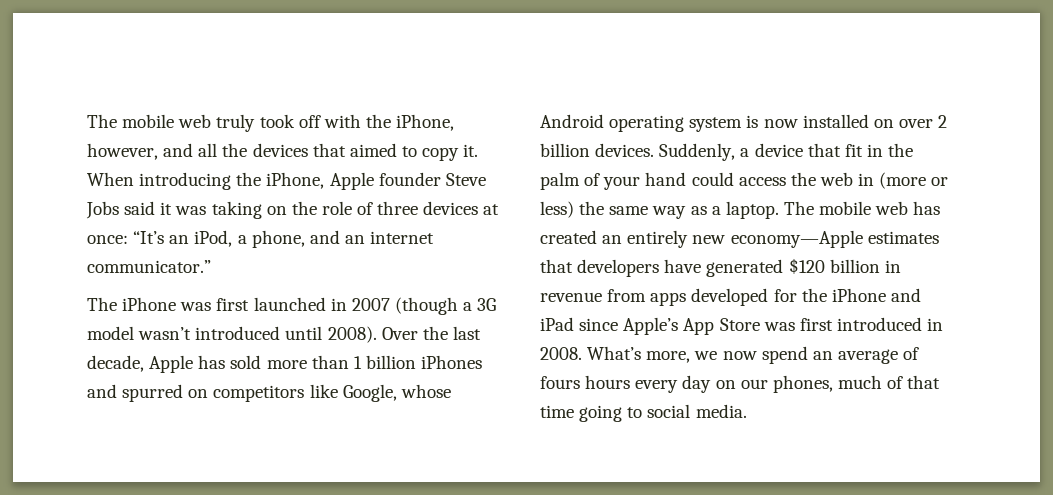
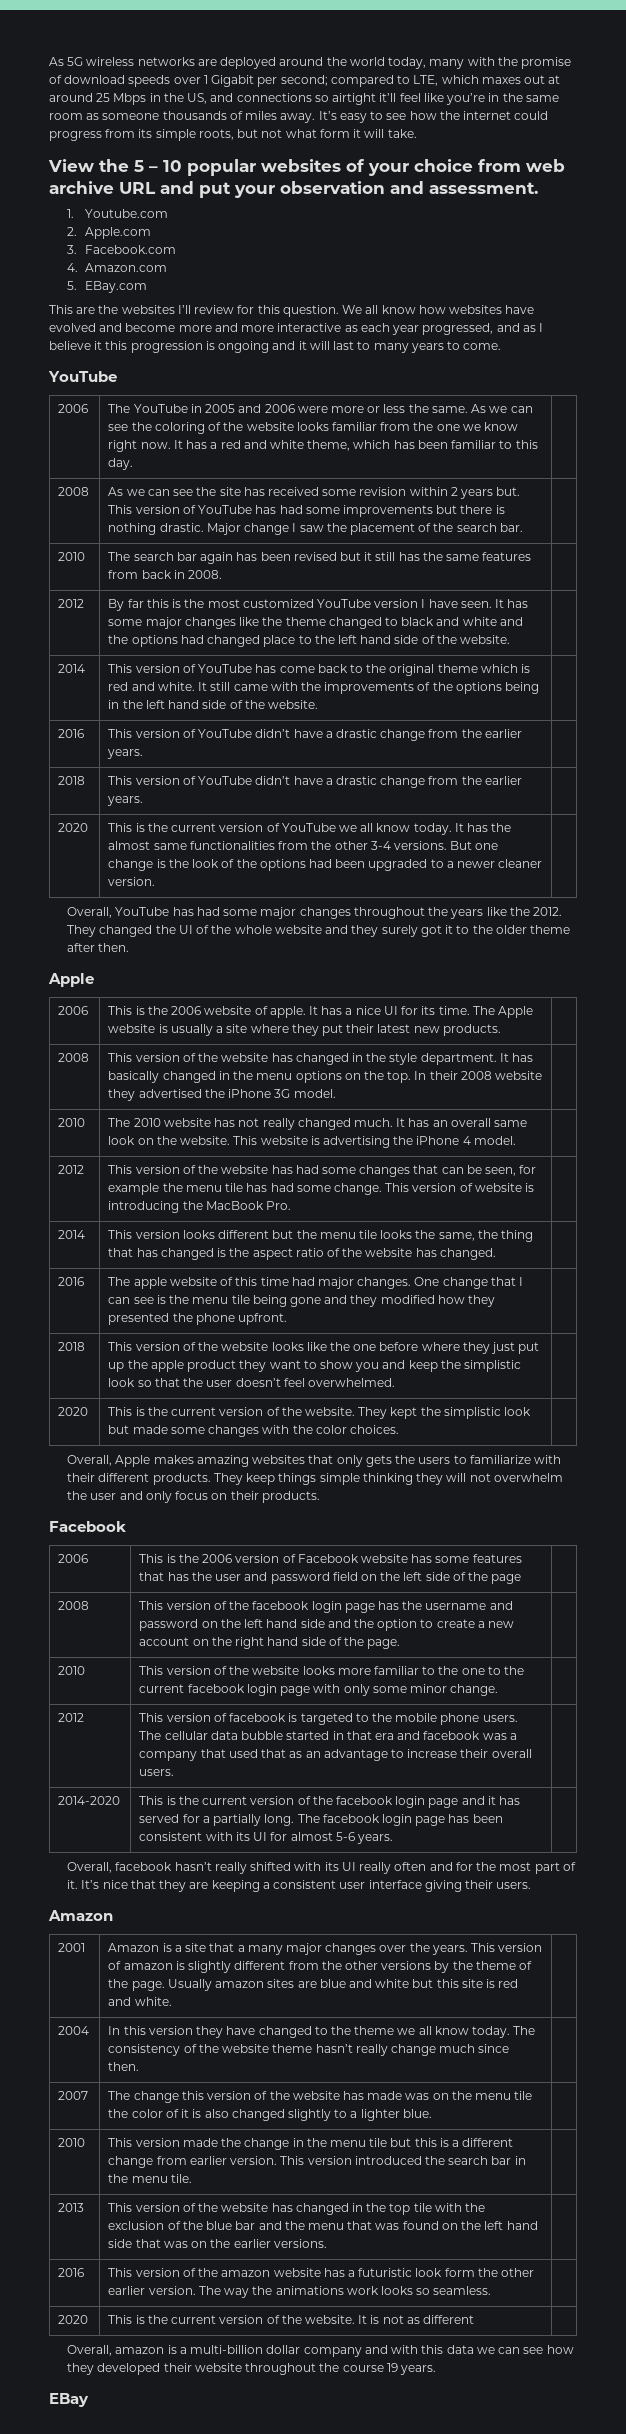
- The mobile web truly took off with the iPhone, however, and all the devices that aimed to copy it. When introducing the iPhone, Apple founder Steve Jobs said it was taking on the role of three devices at once: “It’s an iPod, a phone, and an internet communicator.”
- The iPhone was first launched in 2007 (though a 3G model wasn’t introduced until 2008). Over the last decade, Apple has sold more than 1 billion iPhones and spurred on competitors like Google, whose Android operating system is now installed on over 2 billion devices. Suddenly, a device that fit in the palm of your hand could access the web in (more or less) the same way as a laptop. The mobile web has created an entirely new economy—Apple estimates that developers have generated $120 billion in revenue from apps developed for the iPhone and iPad since Apple’s App Store was first introduced in 2008. What’s more, we now spend an average of fours hours every day on our phones, much of that time going to social media.
+ As 5G wireless networks are deployed around the world today, many with the promise of download speeds over 1 Gigabit per second; compared to LTE, which maxes out at around 25 Mbps in the US, and connections so airtight it’ll feel like you’re in the same room as someone thousands of miles away. It’s easy to see how the internet could progress from its simple roots, but not what form it will take.
+ View the 5 – 10 popular websites of your choice from web archive URL and put your observation and assessment.
+ 1. Youtube.com
+ 2. Apple.com
+ 3. Facebook.com
+ 4. Amazon.com
+ 5. EBay.com
+ This are the websites I’ll review for this question. We all know how websites have evolved and become more and more interactive as each year progressed, and as I believe it this progression is ongoing and it will last to many years to come.
+ YouTube
+ 2006 | The YouTube in 2005 and 2006 were more or less the same. As we can see the coloring of the website looks familiar from the one we know right now. It has a red and white theme, which has been familiar to this day. |
+ 2008 | As we can see the site has received some revision within 2 years but. This version of YouTube has had some improvements but there is nothing drastic. Major change I saw the placement of the search bar. |
+ 2010 | The search bar again has been revised but it still has the same features from back in 2008. |
+ 2012 | By far this is the most customized YouTube version I have seen. It has some major changes like the theme changed to black and white and the options had changed place to the left hand side of the website. |
+ 2014 | This version of YouTube has come back to the original theme which is red and white. It still came with the improvements of the options being in the left hand side of the website. |
+ 2016 | This version of YouTube didn’t have a drastic change from the earlier years. |
+ 2018 | This version of YouTube didn’t have a drastic change from the earlier years. |
+ 2020 | This is the current version of YouTube we all know today. It has the almost same functionalities from the other 3-4 versions. But one change is the look of the options had been upgraded to a newer cleaner version. |
+ Overall, YouTube has had some major changes throughout the years like the 2012. They changed the UI of the whole website and they surely got it to the older theme after then.
+ Apple
+ 2006 | This is the 2006 website of apple. It has a nice UI for its time. The Apple website is usually a site where they put their latest new products. |
+ 2008 | This version of the website has changed in the style department. It has basically changed in the menu options on the top. In their 2008 website they advertised the iPhone 3G model. |
+ 2010 | The 2010 website has not really changed much. It has an overall same look on the website. This website is advertising the iPhone 4 model. |
+ 2012 | This version of the website has had some changes that can be seen, for example the menu tile has had some change. This version of website is introducing the MacBook Pro. |
+ 2014 | This version looks different but the menu tile looks the same, the thing that has changed is the aspect ratio of the website has changed. |
+ 2016 | The apple website of this time had major changes. One change that I can see is the menu tile being gone and they modified how they presented the phone upfront. |
+ 2018 | This version of the website looks like the one before where they just put up the apple product they want to show you and keep the simplistic look so that the user doesn’t feel overwhelmed. |
+ 2020 | This is the current version of the website. They kept the simplistic look but made some changes with the color choices. |
+ Overall, Apple makes amazing websites that only gets the users to familiarize with their different products. They keep things simple thinking they will not overwhelm the user and only focus on their products.
+ Facebook
+ 2006 | This is the 2006 version of Facebook website has some features that has the user and password field on the left side of the page |
+ 2008 | This version of the facebook login page has the username and password on the left hand side and the option to create a new account on the right hand side of the page. |
+ 2010 | This version of the website looks more familiar to the one to the current facebook login page with only some minor change. |
+ 2012 | This version of facebook is targeted to the mobile phone users. The cellular data bubble started in that era and facebook was a company that used that as an advantage to increase their overall users. |
+ 2014-2020 | This is the current version of the facebook login page and it has served for a partially long. The facebook login page has been consistent with its UI for almost 5-6 years. |
+ Overall, facebook hasn’t really shifted with its UI really often and for the most part of it. It’s nice that they are keeping a consistent user interface giving their users.
+ Amazon
+ 2001 | Amazon is a site that a many major changes over the years. This version of amazon is slightly different from the other versions by the theme of the page. Usually amazon sites are blue and white but this site is red and white. |
+ 2004 | In this version they have changed to the theme we all know today. The consistency of the website theme hasn’t really change much since then. |
+ 2007 | The change this version of the website has made was on the menu tile the color of it is also changed slightly to a lighter blue. |
+ 2010 | This version made the change in the menu tile but this is a different change from earlier version. This version introduced the search bar in the menu tile. |
+ 2013 | This version of the website has changed in the top tile with the exclusion of the blue bar and the menu that was found on the left hand side that was on the earlier versions. |
+ 2016 | This version of the amazon website has a futuristic look form the other earlier version. The way the animations work looks so seamless. |
+ 2020 | This is the current version of the website. It is not as different |
+ Overall, amazon is a multi-billion dollar company and with this data we can see how they developed their website throughout the course 19 years.
+ EBay

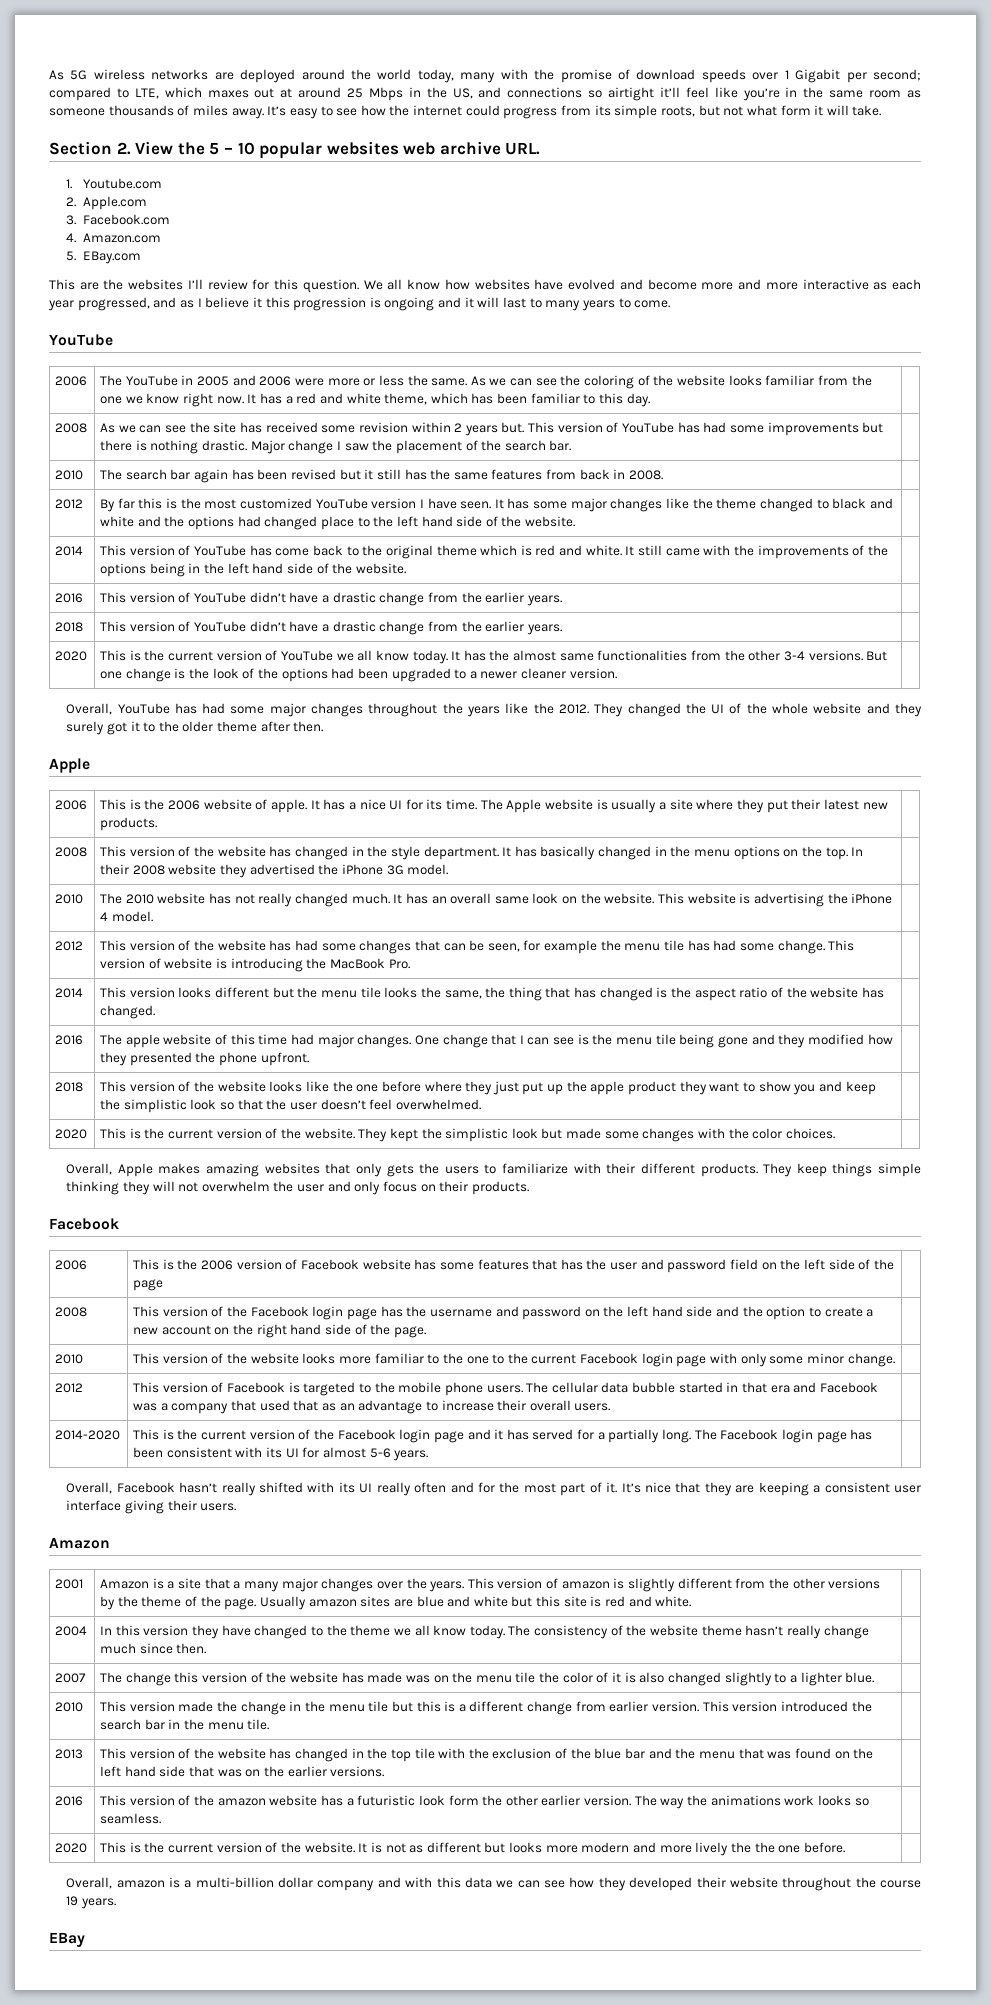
- View the 5 – 10 popular websites of your choice from web archive URL and put your observation and assessment.
+ Section 2. View the 5 – 10 popular websites web archive URL.
- 2008 | This version of the facebook login page has the username and password on the left hand side and the option to create a new account on the right hand side of the page. |
+ 2008 | This version of the Facebook login page has the username and password on the left hand side and the option to create a new account on the right hand side of the page. |
- 2010 | This version of the website looks more familiar to the one to the current facebook login page with only some minor change. |
+ 2010 | This version of the website looks more familiar to the one to the current Facebook login page with only some minor change. |
- 2012 | This version of facebook is targeted to the mobile phone users. The cellular data bubble started in that era and facebook was a company that used that as an advantage to increase their overall users. |
+ 2012 | This version of Facebook is targeted to the mobile phone users. The cellular data bubble started in that era and Facebook was a company that used that as an advantage to increase their overall users. |
- 2014-2020 | This is the current version of the facebook login page and it has served for a partially long. The facebook login page has been consistent with its UI for almost 5-6 years. |
+ 2014-2020 | This is the current version of the Facebook login page and it has served for a partially long. The Facebook login page has been consistent with its UI for almost 5-6 years. |
- Overall, facebook hasn’t really shifted with its UI really often and for the most part of it.
+ Overall, Facebook hasn’t really shifted with its UI really often and for the most part of it.
- 2020 | This is the current version of the website. It is not as different |
+ 2020 | This is the current version of the website. It is not as different but looks more modern and more lively the the one before. |

